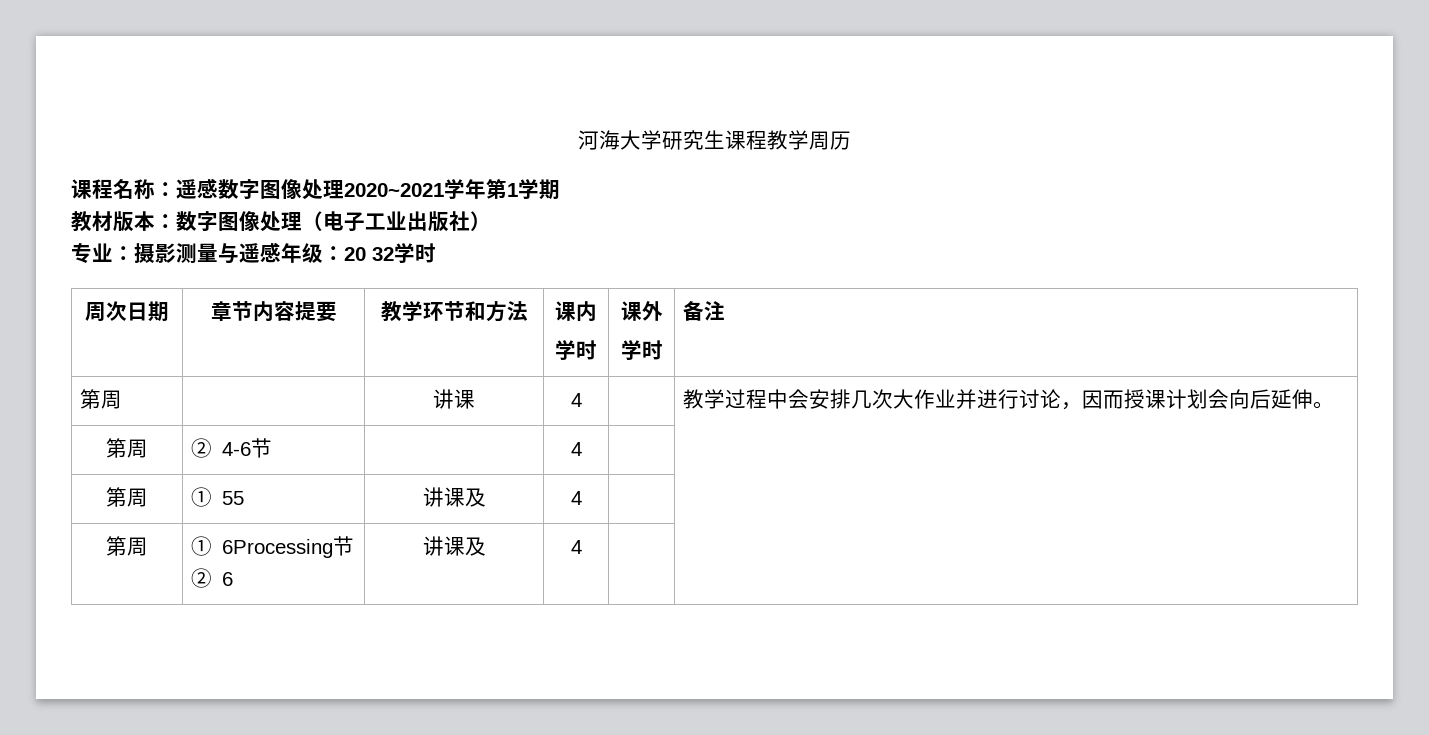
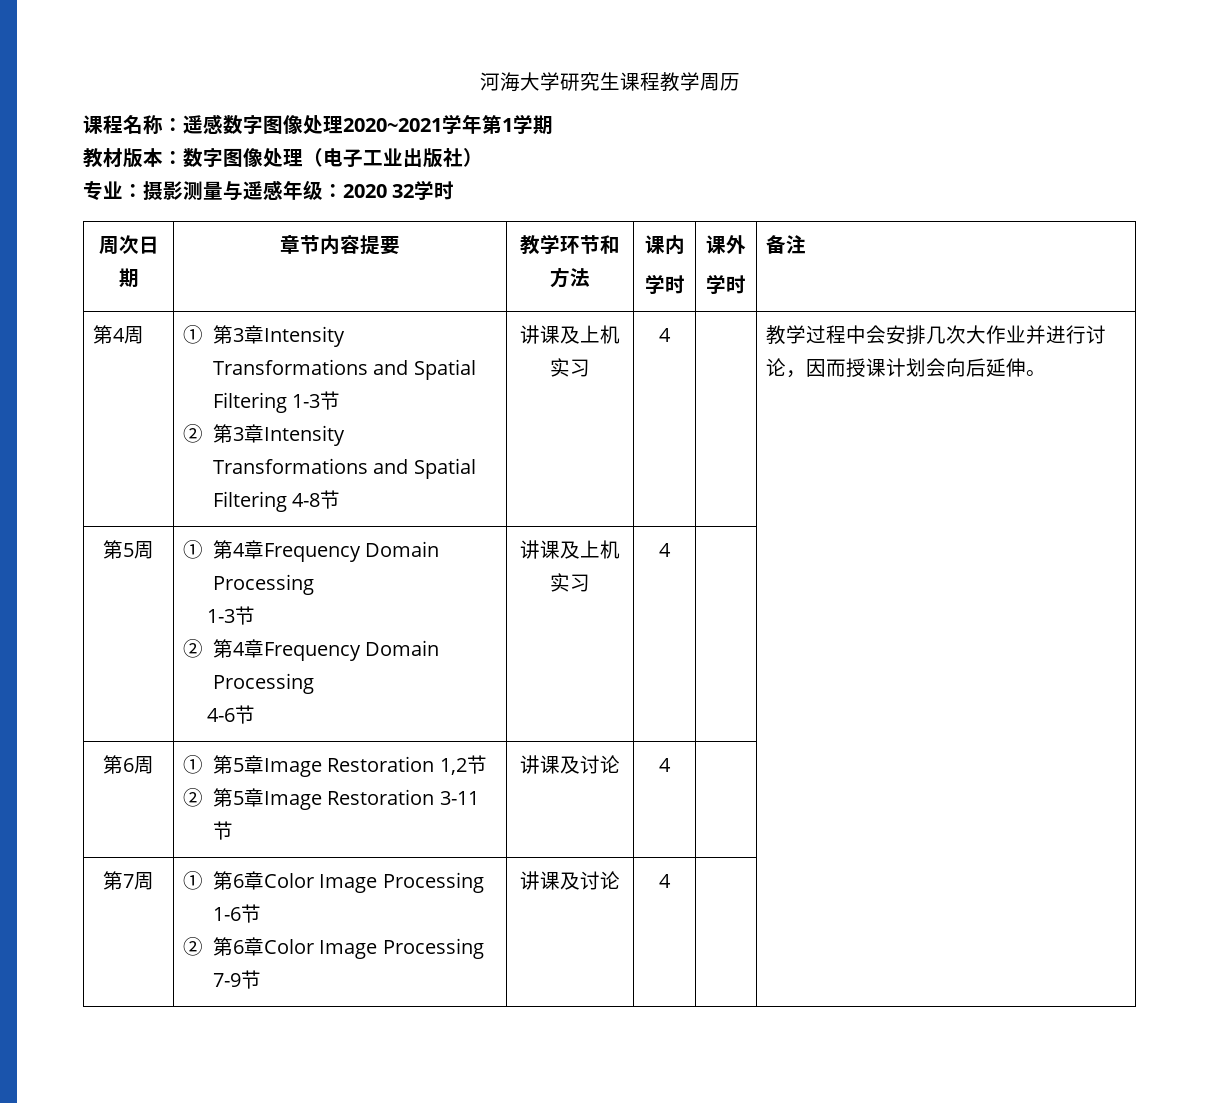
- 专业：摄影测量与遥感年级：20 32学时
+ 专业：摄影测量与遥感年级：2020 32学时
- 第周 | | 讲课
+ 第4周 | ①第3章Intensity Transformations and Spatial Filtering 1-3节
+ ②第3章Intensity Transformations and Spatial Filtering 4-8节 | 讲课及上机实习
- 第周 | ② 4-6节 | | 4 | |
- 第周 | ① 55 | 讲课及 | 4 | |
- 第周 | ① 6Processing节
- ② 6 | 讲课及 | 4 | |
+ 第5周 | ①第4章Frequency Domain Processing
+ 1-3节
+ ②第4章Frequency Domain Processing
+ 4-6节 | 讲课及上机实习 | 4 | |
+ 第6周 | ①第5章Image Restoration 1,2节
+ ②第5章Image Restoration 3-11节 | 讲课及讨论 | 4 | |
+ 第7周 | ①第6章Color Image Processing 1-6节
+ ②第6章Color Image Processing 7-9节 | 讲课及讨论 | 4 | |

